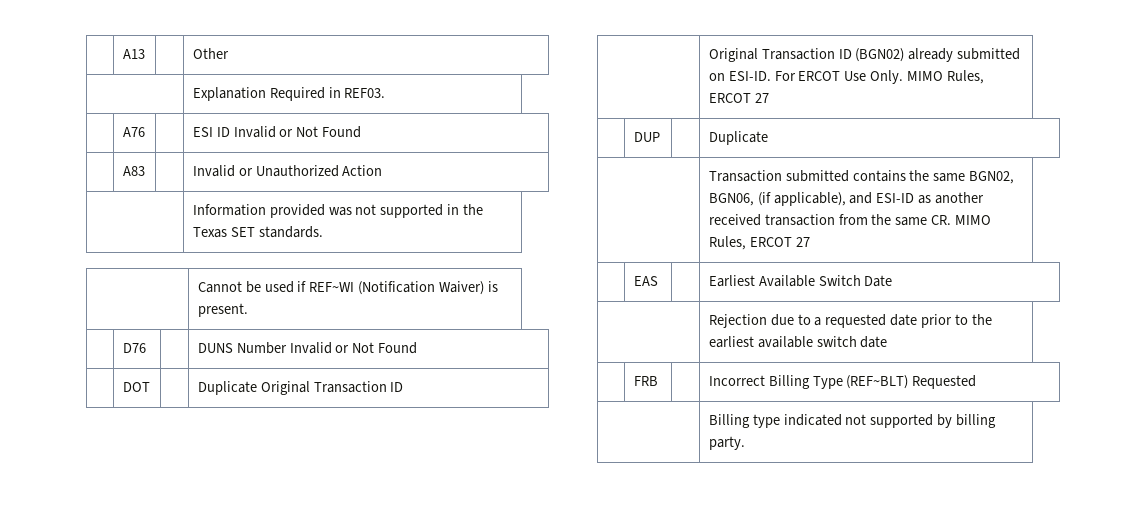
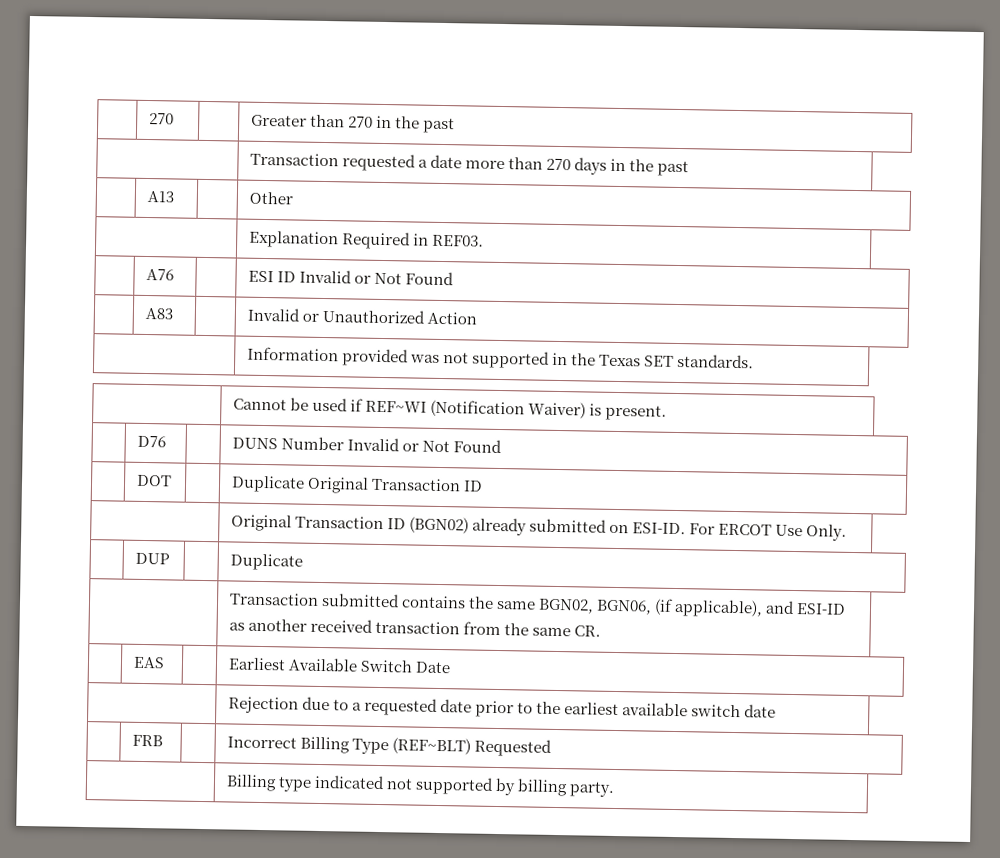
+ | 270 | | Greater than 270 in the past
+ | Transaction requested a date more than 270 days in the past
- | Original Transaction ID (BGN02) already submitted on ESI-ID. For ERCOT Use Only. MIMO Rules, ERCOT 27
+ | Original Transaction ID (BGN02) already submitted on ESI-ID. For ERCOT Use Only.
- | Transaction submitted contains the same BGN02, BGN06, (if applicable), and ESI-ID as another received transaction from the same CR. MIMO Rules, ERCOT 27
+ | Transaction submitted contains the same BGN02, BGN06, (if applicable), and ESI-ID as another received transaction from the same CR.

